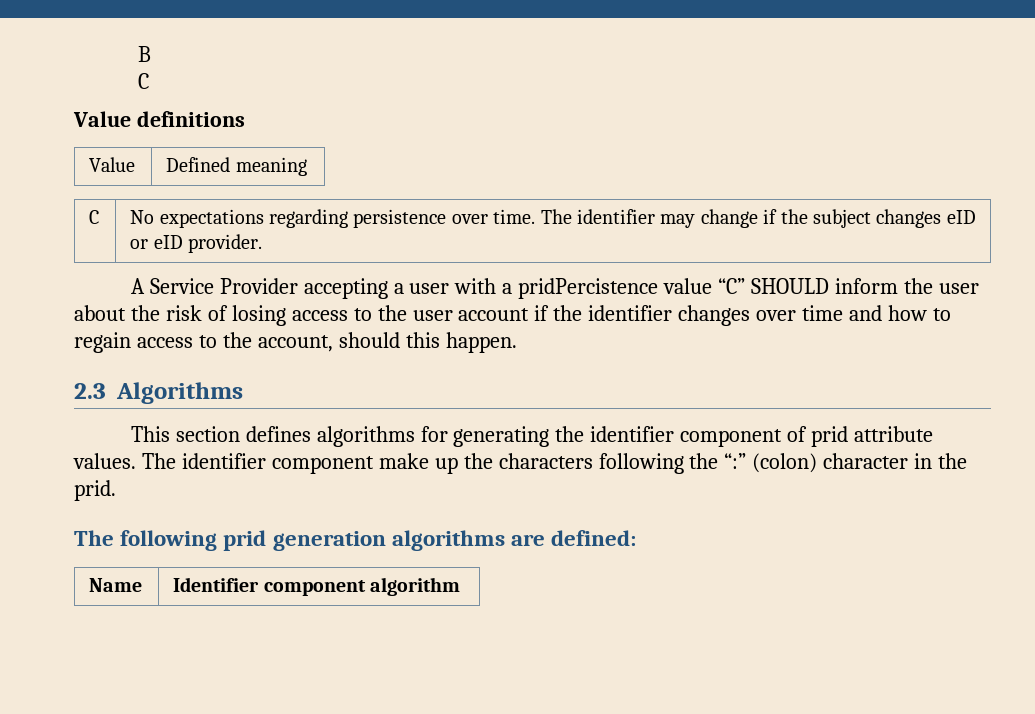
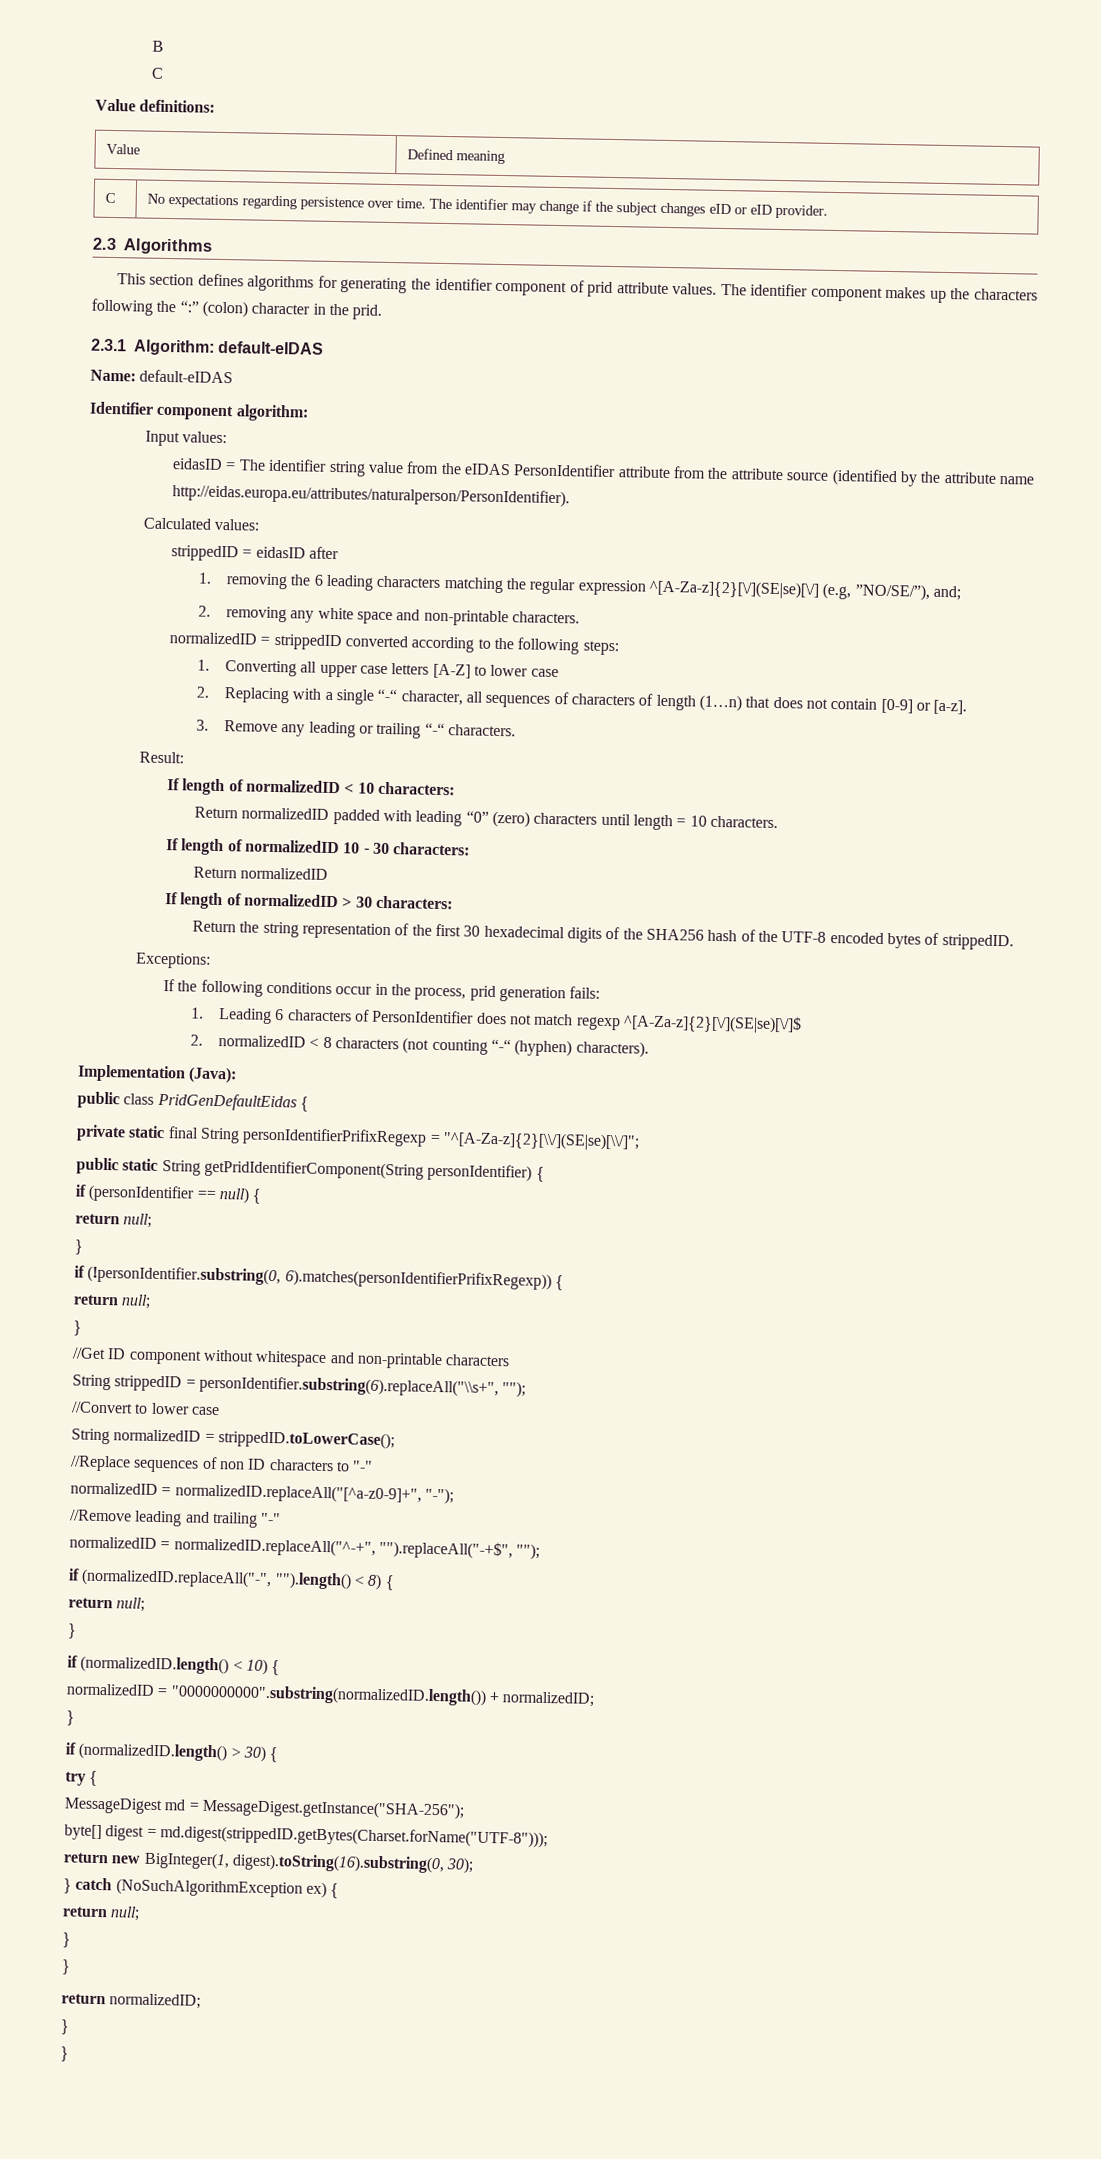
- Value definitions
+ Value definitions:
- A Service Provider accepting a user with a pridPercistence value “C” SHOULD inform the user about the risk of losing access to the user account if the identifier changes over time and how to regain access to the account, should this happen.
- The identifier component make up the characters following the “:” (colon) character in the prid.
+ The identifier component makes up the characters following the “:” (colon) character in the prid.
- The following prid generation algorithms are defined:
- Name | Identifier component algorithm
+ 2.3.1 Algorithm: default-eIDAS
+ Name: default-eIDAS
+ Identifier component algorithm:
+ Input values:
+ eidasID = The identifier string value from the eIDAS PersonIdentifier attribute from the attribute source (identified by the attribute name http://eidas.europa.eu/attributes/naturalperson/PersonIdentifier).
+ Calculated values:
+ strippedID = eidasID after
+ 1. removing the 6 leading characters matching the regular expression ^[A-Za-z]{2}[\/](SE|se)[\/] (e.g, ”NO/SE/”), and;
+ 2. removing any white space and non-printable characters.
+ normalizedID = strippedID converted according to the following steps:
+ 1. Converting all upper case letters [A-Z] to lower case
+ 2. Replacing with a single “-“ character, all sequences of characters of length (1…n) that does not contain [0-9] or [a-z].
+ 3. Remove any leading or trailing “-“ characters.
+ Result:
+ If length of normalizedID < 10 characters:
+ Return normalizedID padded with leading “0” (zero) characters until length = 10 characters.
+ If length of normalizedID 10 - 30 characters:
+ Return normalizedID
+ If length of normalizedID > 30 characters:
+ Return the string representation of the first 30 hexadecimal digits of the SHA256 hash of the UTF-8 encoded bytes of strippedID.
+ Exceptions:
+ If the following conditions occur in the process, prid generation fails:
+ 1. Leading 6 characters of PersonIdentifier does not match regexp ^[A-Za-z]{2}[\/](SE|se)[\/]$
+ 2. normalizedID < 8 characters (not counting “-“ (hyphen) characters).
+ Implementation (Java):
+ public class PridGenDefaultEidas {
+ private static final String personIdentifierPrifixRegexp = "^[A-Za-z]{2}[\\/](SE|se)[\\/]";
+ public static String getPridIdentifierComponent(String personIdentifier) {
+ if (personIdentifier == null) {
+ return null;
+ }
+ if (!personIdentifier.substring(0, 6).matches(personIdentifierPrifixRegexp)) {
+ return null;
+ }
+ //Get ID component without whitespace and non-printable characters
+ String strippedID = personIdentifier.substring(6).replaceAll("\\s+", "");
+ //Convert to lower case
+ String normalizedID = strippedID.toLowerCase();
+ //Replace sequences of non ID characters to "-"
+ normalizedID = normalizedID.replaceAll("[^a-z0-9]+", "-");
+ //Remove leading and trailing "-"
+ normalizedID = normalizedID.replaceAll("^-+", "").replaceAll("-+$", "");
+ if (normalizedID.replaceAll("-", "").length() < 8) {
+ return null;
+ }
+ if (normalizedID.length() < 10) {
+ normalizedID = "0000000000".substring(normalizedID.length()) + normalizedID;
+ }
+ if (normalizedID.length() > 30) {
+ try {
+ MessageDigest md = MessageDigest.getInstance("SHA-256");
+ byte[] digest = md.digest(strippedID.getBytes(Charset.forName("UTF-8")));
+ return new BigInteger(1, digest).toString(16).substring(0, 30);
+ } catch (NoSuchAlgorithmException ex) {
+ return null;
+ }
+ }
+ return normalizedID;
+ }
+ }

